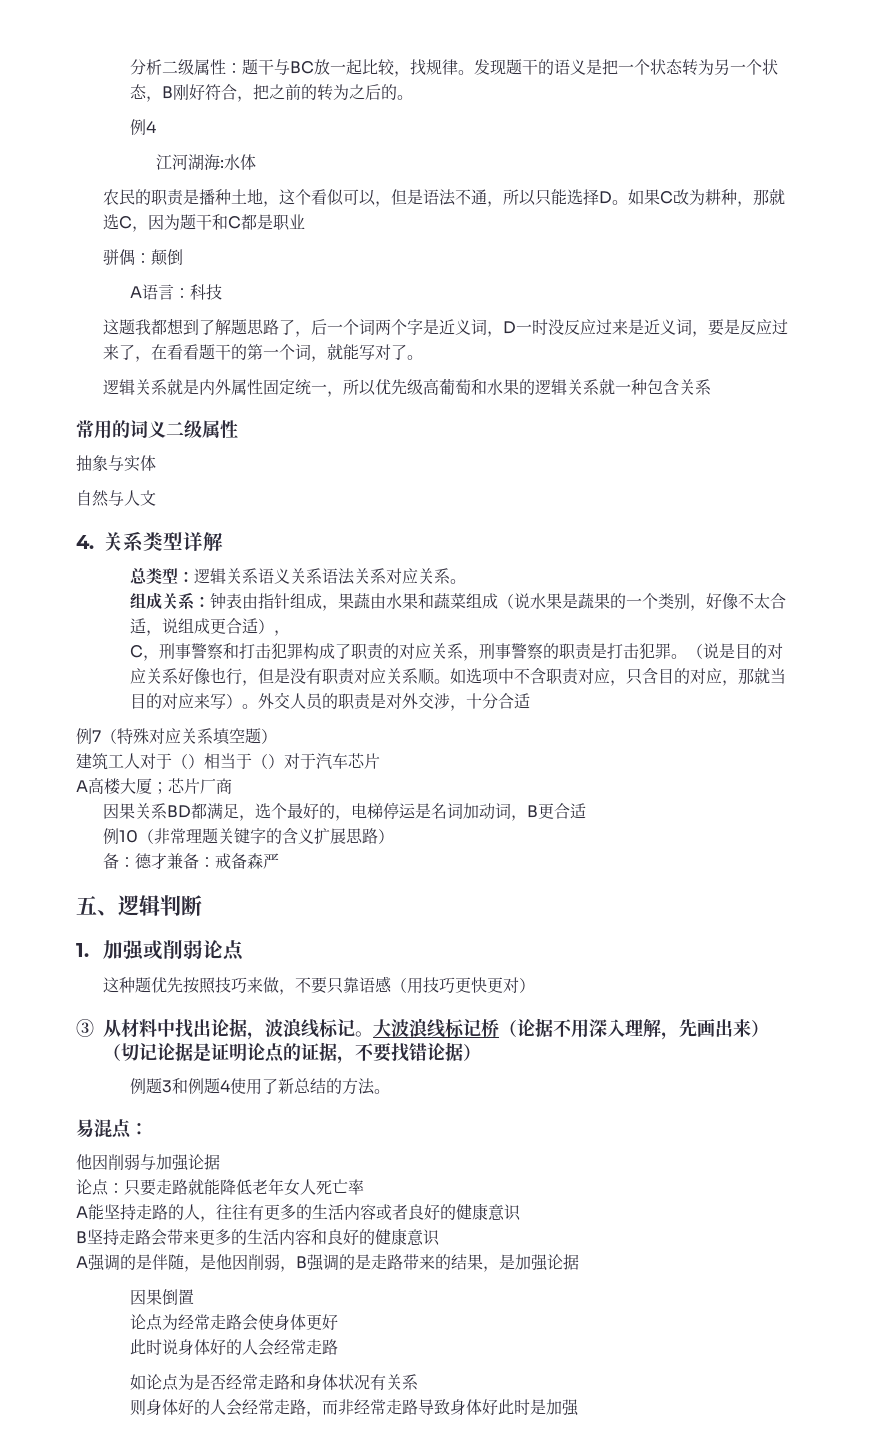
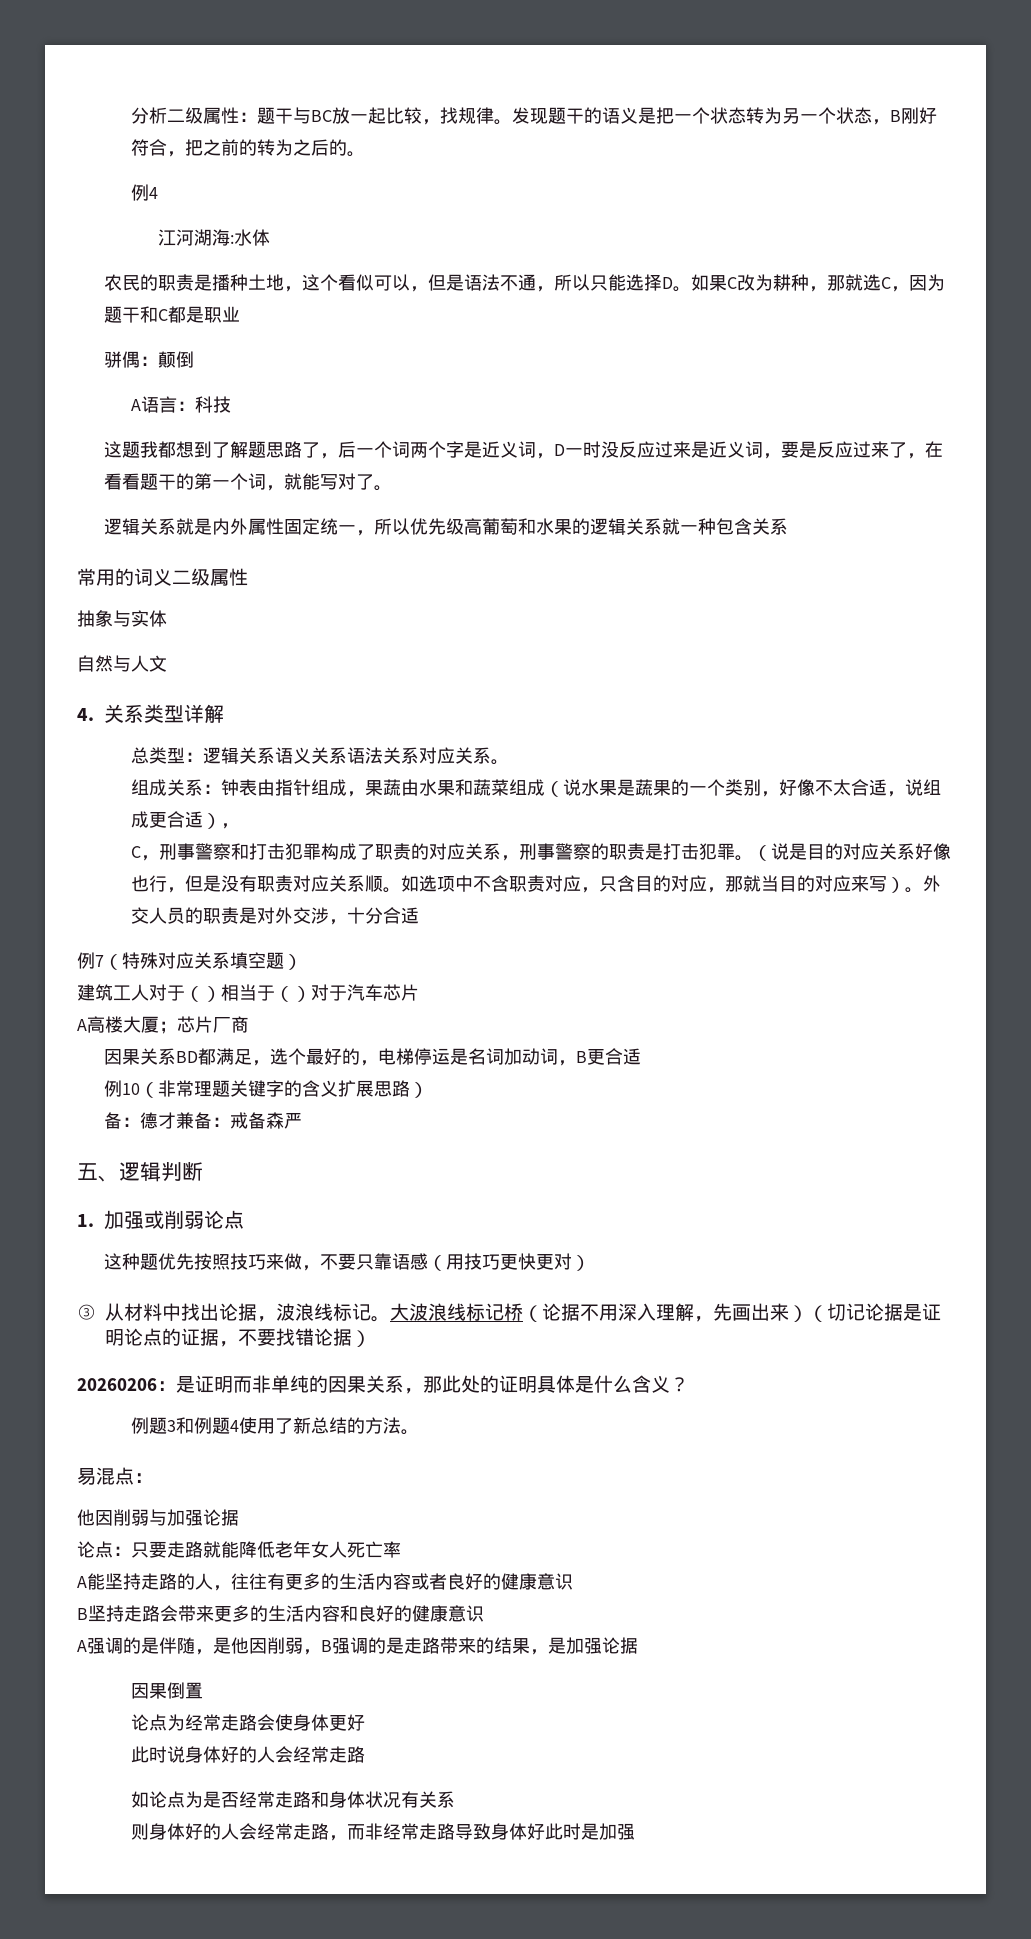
+ 20260206：是证明而非单纯的因果关系，那此处的证明具体是什么含义？

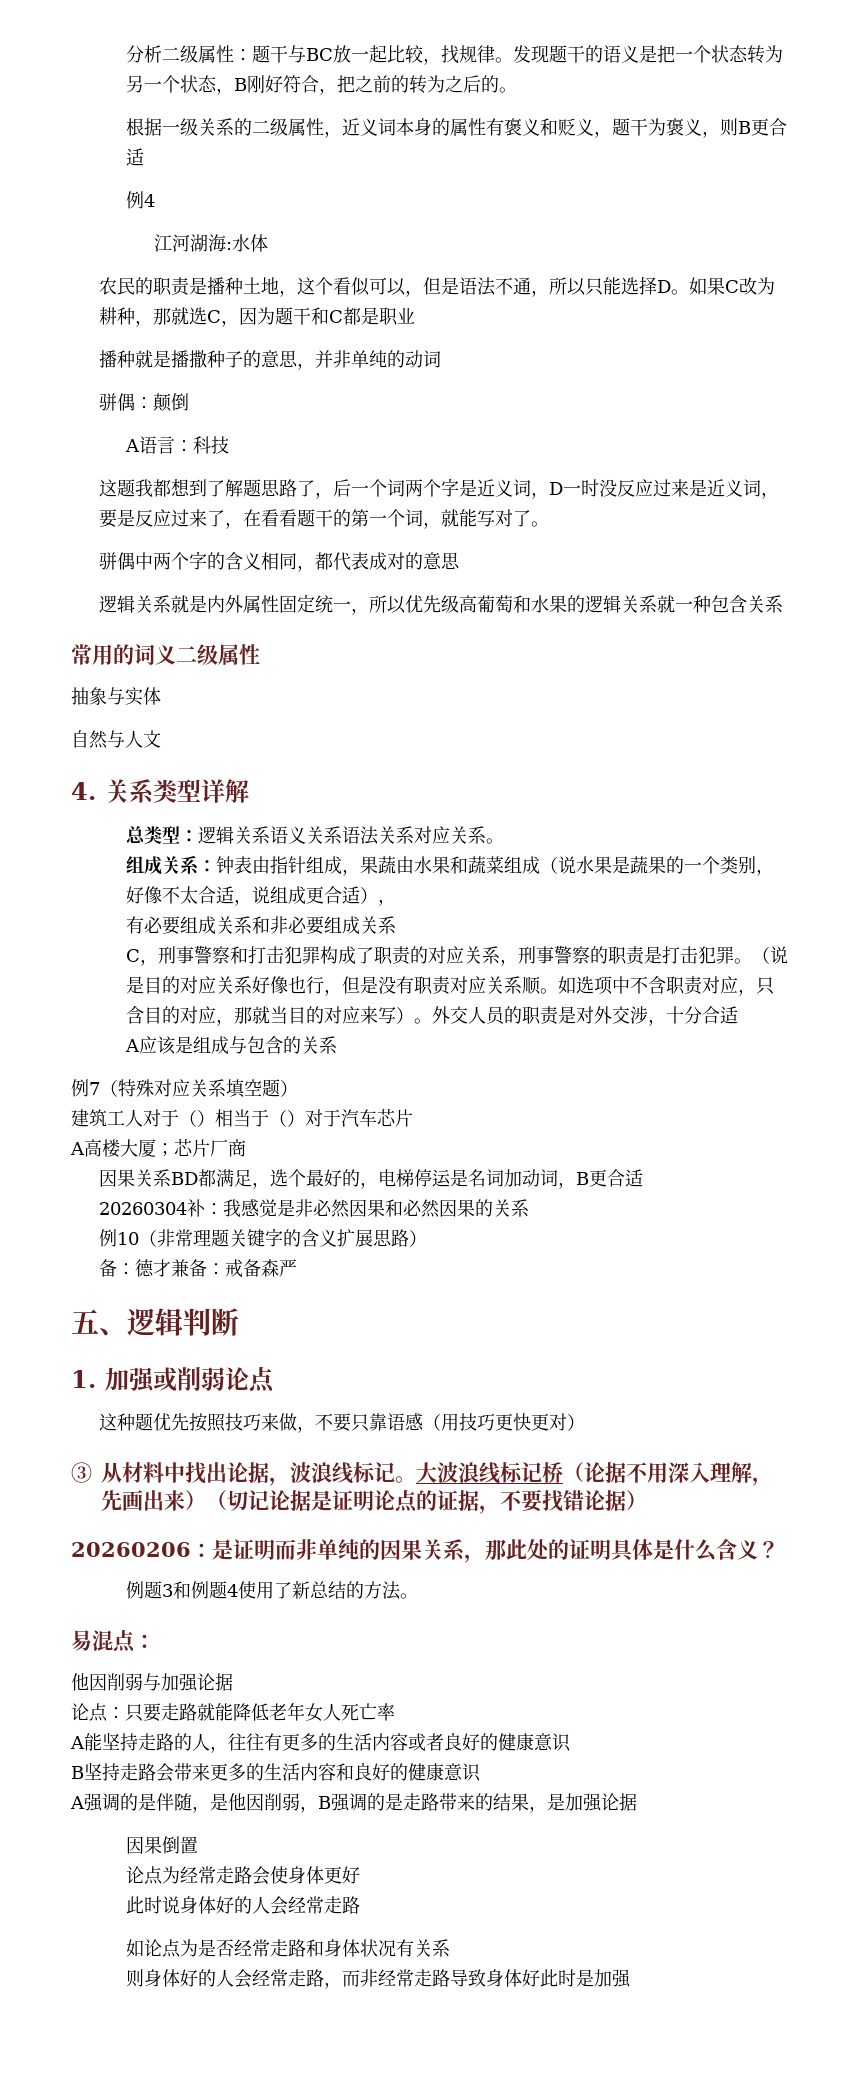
+ 根据一级关系的二级属性，近义词本身的属性有褒义和贬义，题干为褒义，则B更合适
+ 播种就是播撒种子的意思，并非单纯的动词
+ 骈偶中两个字的含义相同，都代表成对的意思
+ 有必要组成关系和非必要组成关系
+ A应该是组成与包含的关系
+ 20260304补：我感觉是非必然因果和必然因果的关系

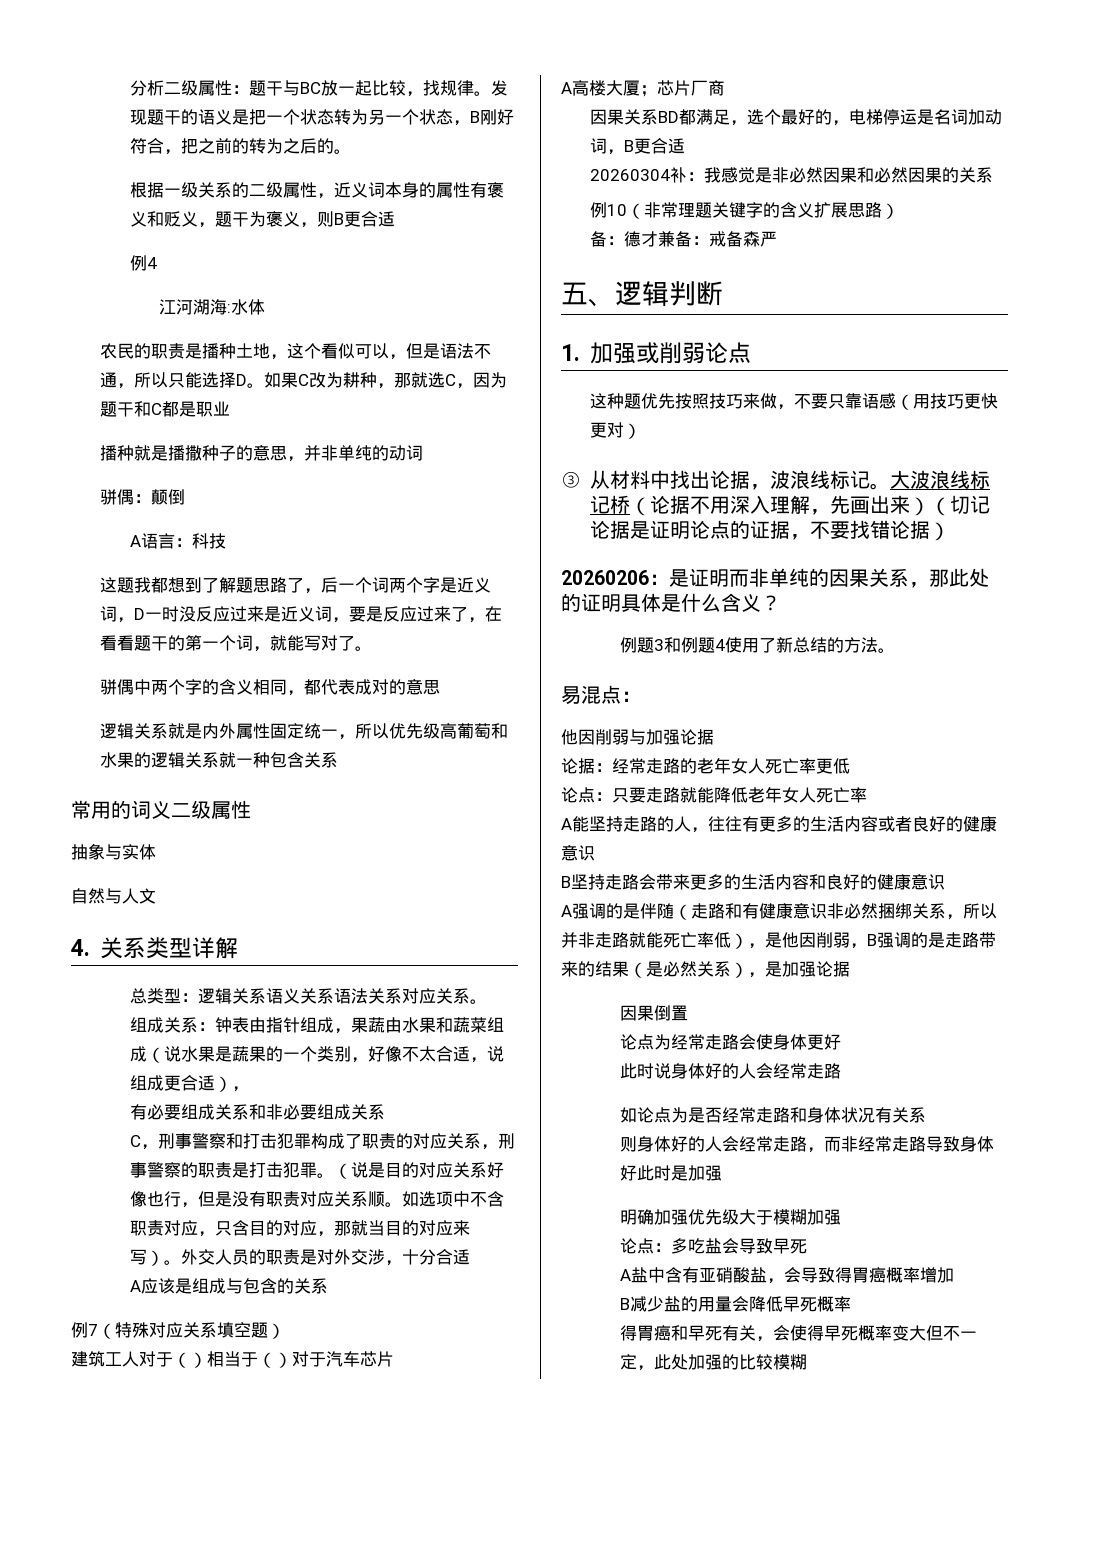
+ 论据：经常走路的老年女人死亡率更低
- A强调的是伴随，是他因削弱，B强调的是走路带来的结果，是加强论据
+ A强调的是伴随（走路和有健康意识非必然捆绑关系，所以并非走路就能死亡率低），是他因削弱，B强调的是走路带来的结果（是必然关系），是加强论据
+ 明确加强优先级大于模糊加强
+ 论点：多吃盐会导致早死
+ A盐中含有亚硝酸盐，会导致得胃癌概率增加
+ B减少盐的用量会降低早死概率
+ 得胃癌和早死有关，会使得早死概率变大但不一定，此处加强的比较模糊

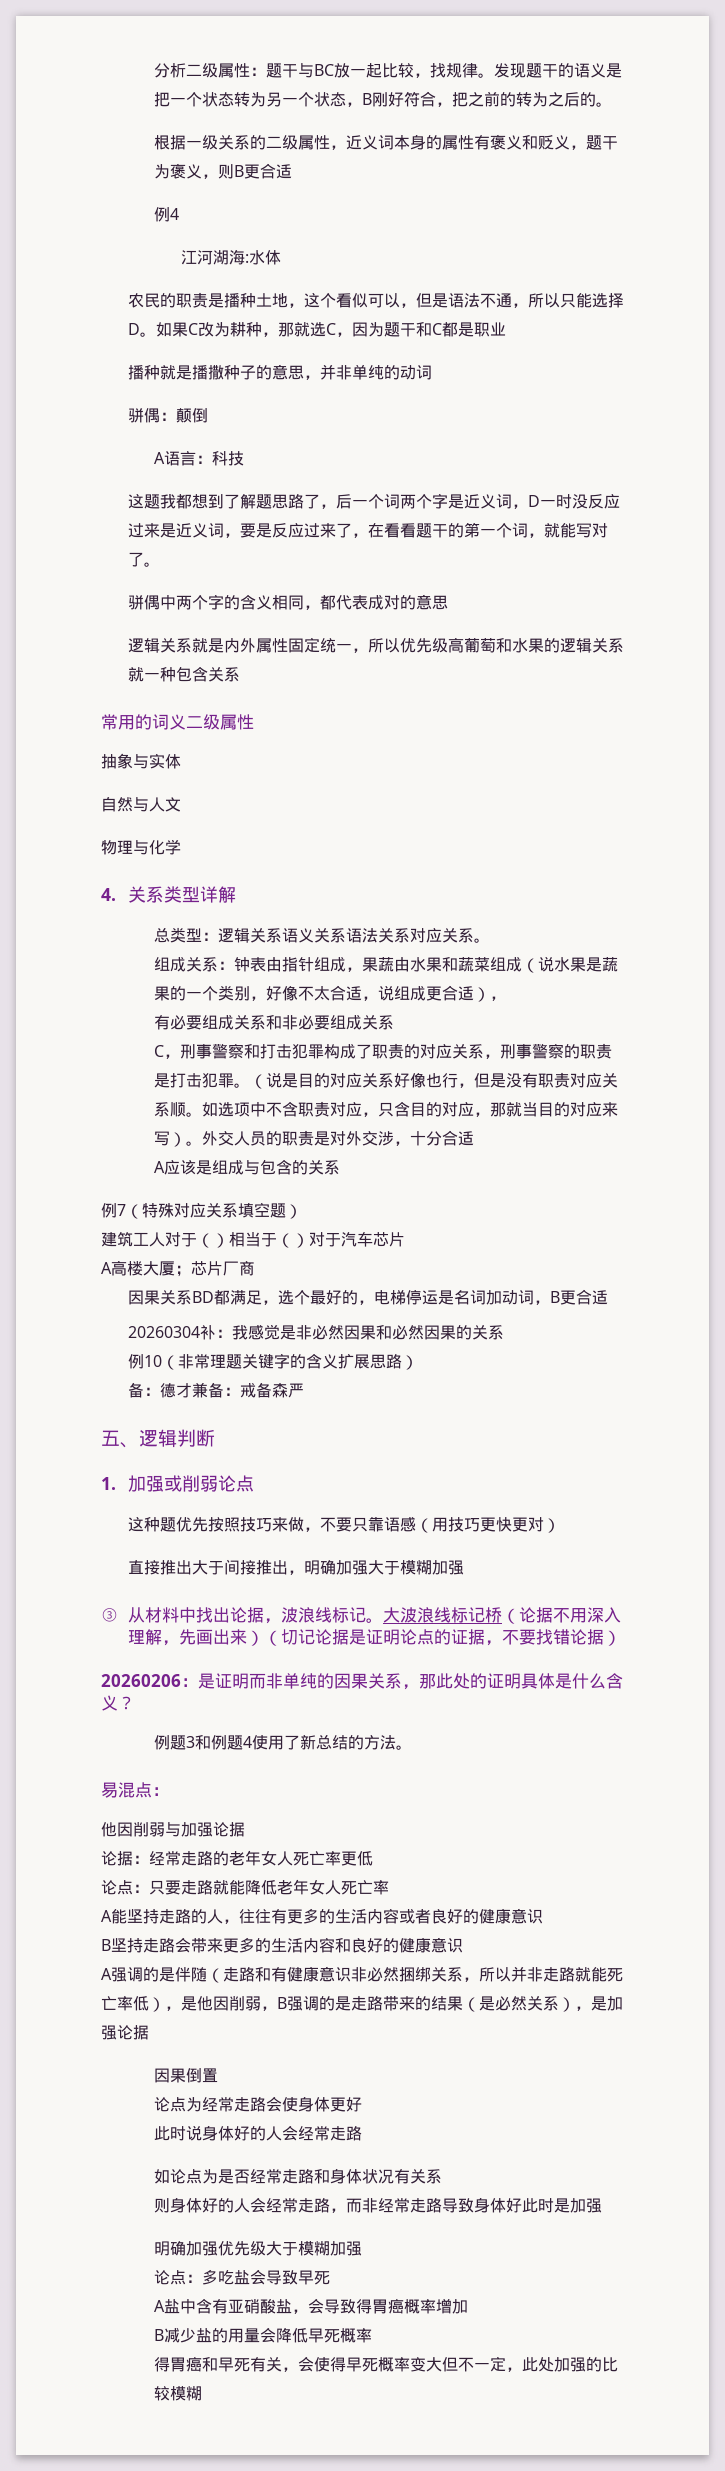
+ 物理与化学
+ 直接推出大于间接推出，明确加强大于模糊加强

